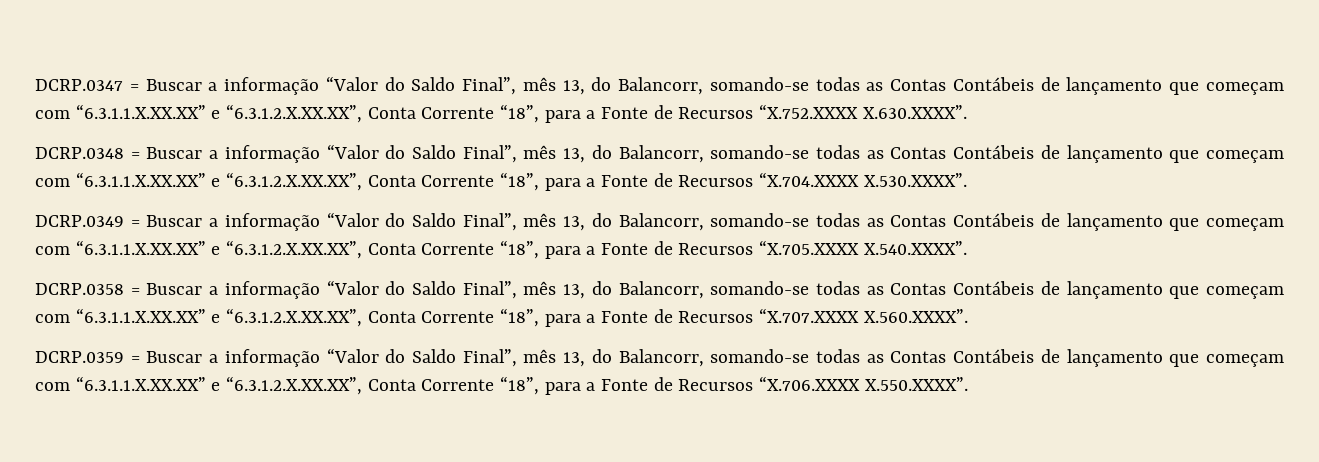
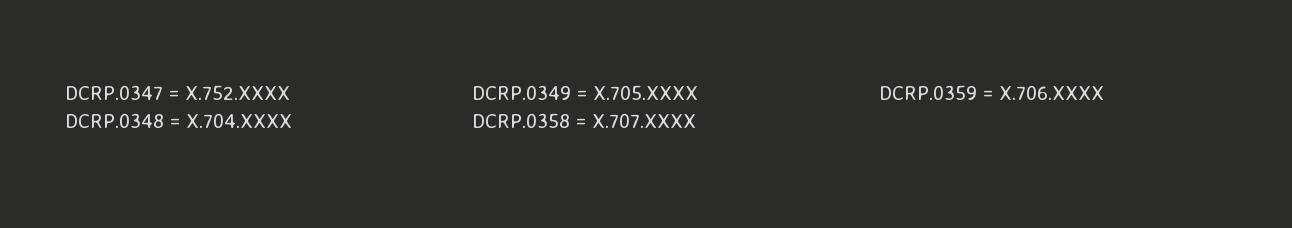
- DCRP.0347 = Buscar a informação “Valor do Saldo Final”, mês 13, do Balancorr, somando-se todas as Contas Contábeis de lançamento que começam com “6.3.1.1.X.XX.XX” e “6.3.1.2.X.XX.XX”, Conta Corrente “18”, para a Fonte de Recursos “X.752.XXXX X.630.XXXX”.
- DCRP.0348 = Buscar a informação “Valor do Saldo Final”, mês 13, do Balancorr, somando-se todas as Contas Contábeis de lançamento que começam com “6.3.1.1.X.XX.XX” e “6.3.1.2.X.XX.XX”, Conta Corrente “18”, para a Fonte de Recursos “X.704.XXXX X.530.XXXX”.
- DCRP.0349 = Buscar a informação “Valor do Saldo Final”, mês 13, do Balancorr, somando-se todas as Contas Contábeis de lançamento que começam com “6.3.1.1.X.XX.XX” e “6.3.1.2.X.XX.XX”, Conta Corrente “18”, para a Fonte de Recursos “X.705.XXXX X.540.XXXX”.
- DCRP.0358 = Buscar a informação “Valor do Saldo Final”, mês 13, do Balancorr, somando-se todas as Contas Contábeis de lançamento que começam com “6.3.1.1.X.XX.XX” e “6.3.1.2.X.XX.XX”, Conta Corrente “18”, para a Fonte de Recursos “X.707.XXXX X.560.XXXX”.
- DCRP.0359 = Buscar a informação “Valor do Saldo Final”, mês 13, do Balancorr, somando-se todas as Contas Contábeis de lançamento que começam com “6.3.1.1.X.XX.XX” e “6.3.1.2.X.XX.XX”, Conta Corrente “18”, para a Fonte de Recursos “X.706.XXXX X.550.XXXX”.
+ DCRP.0347 = X.752.XXXX
+ DCRP.0348 = X.704.XXXX
+ DCRP.0349 = X.705.XXXX
+ DCRP.0358 = X.707.XXXX
+ DCRP.0359 = X.706.XXXX

